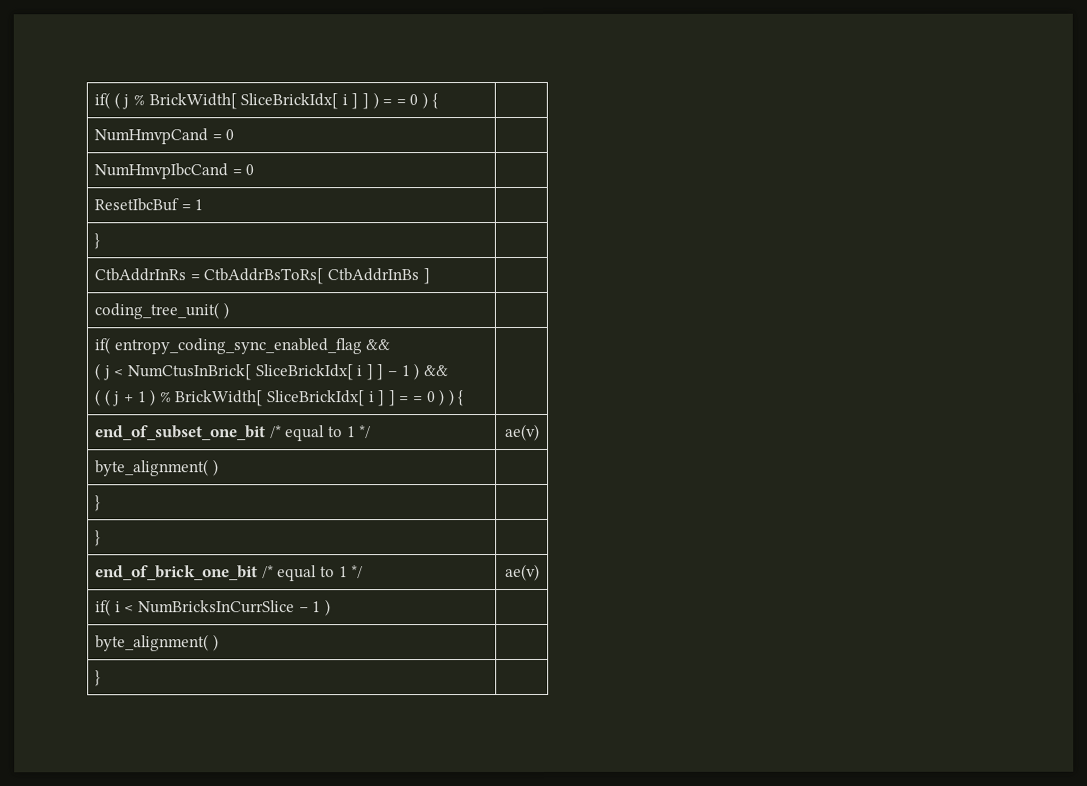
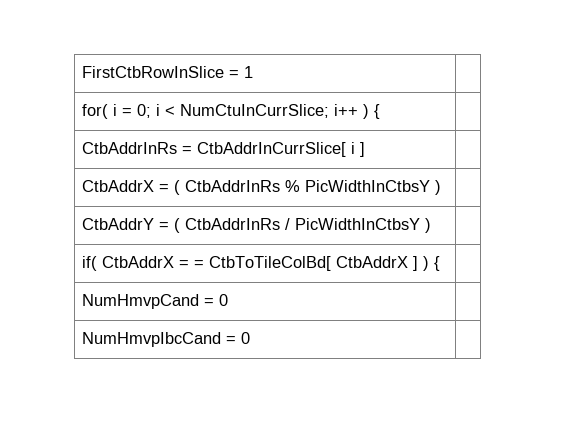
- if( ( j % BrickWidth[ SliceBrickIdx[ i ] ] ) = = 0 ) { |
+ FirstCtbRowInSlice = 1 |
+ for( i = 0; i < NumCtuInCurrSlice; i++ ) { |
+ CtbAddrInRs = CtbAddrInCurrSlice[ i ] |
+ CtbAddrX = ( CtbAddrInRs % PicWidthInCtbsY ) |
+ CtbAddrY = ( CtbAddrInRs / PicWidthInCtbsY ) |
+ if( CtbAddrX = = CtbToTileColBd[ CtbAddrX ] ) { |
- ResetIbcBuf = 1 |
- } |
- CtbAddrInRs = CtbAddrBsToRs[ CtbAddrInBs ] |
- coding_tree_unit( ) |
- if( entropy_coding_sync_enabled_flag &&
- ( j < NumCtusInBrick[ SliceBrickIdx[ i ] ] – 1 ) &&
- ( ( j + 1 ) % BrickWidth[ SliceBrickIdx[ i ] ] = = 0 ) ) { |
- end_of_subset_one_bit /* equal to 1 */ | ae(v)
- byte_alignment( ) |
- } |
- } |
- end_of_brick_one_bit /* equal to 1 */ | ae(v)
- if( i < NumBricksInCurrSlice − 1 ) |
- byte_alignment( ) |
- } |

